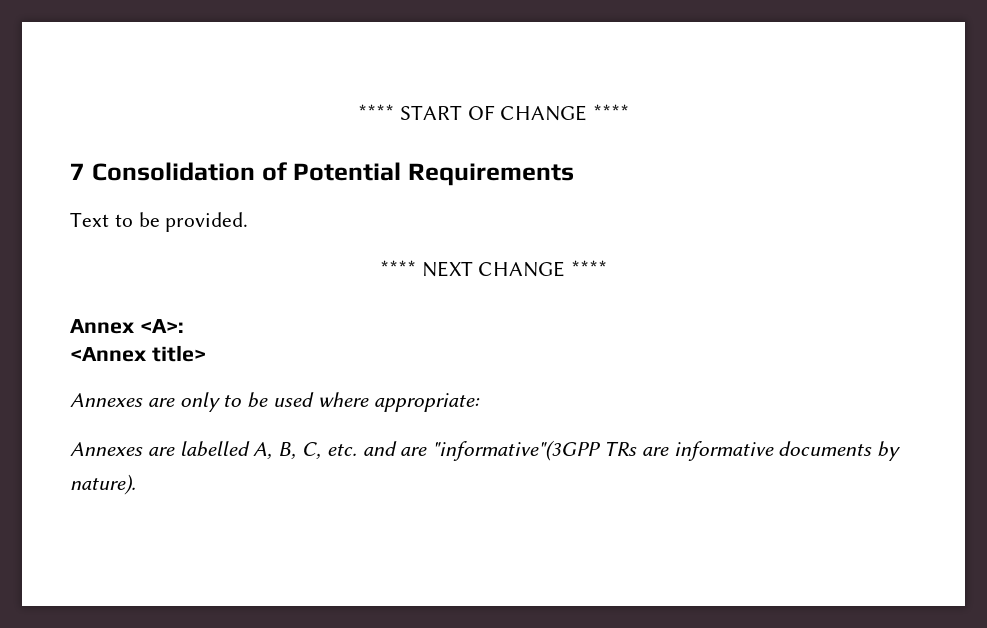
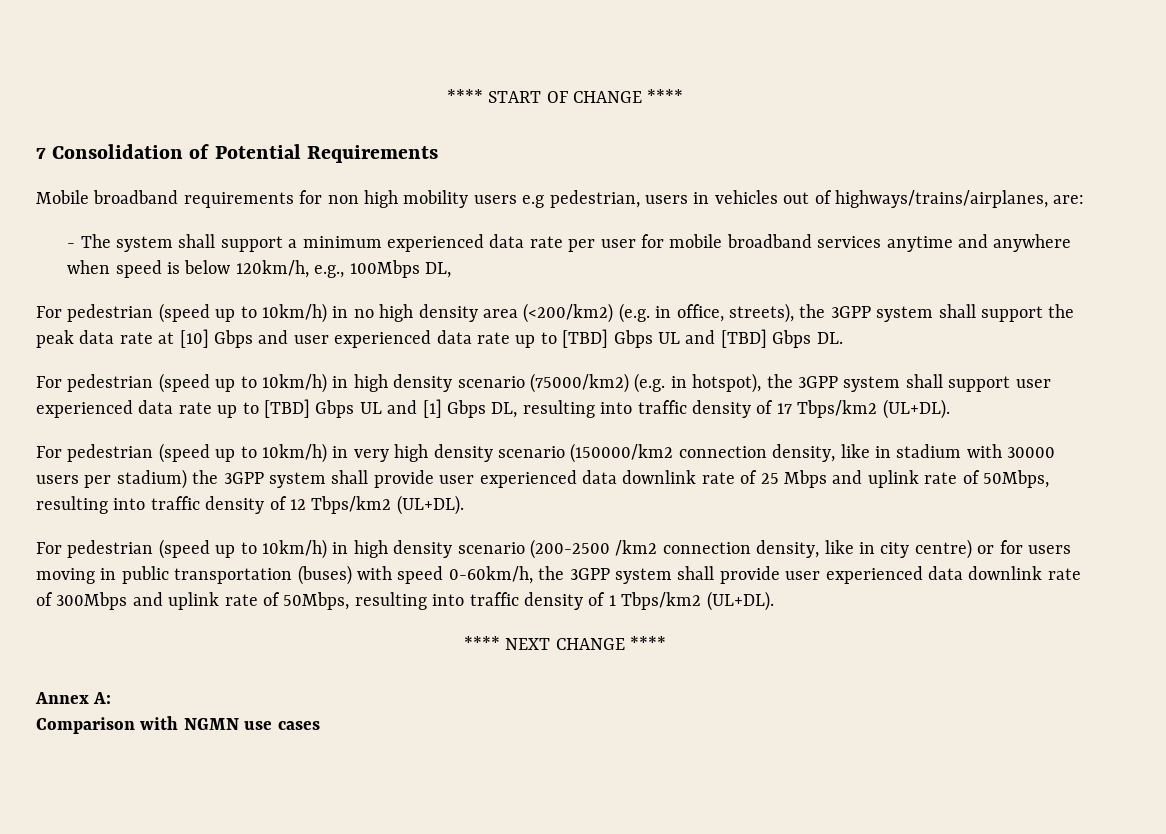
- Text to be provided.
+ Mobile broadband requirements for non high mobility users e.g pedestrian, users in vehicles out of highways/trains/airplanes, are:
+ - The system shall support a minimum experienced data rate per user for mobile broadband services anytime and anywhere when speed is below 120km/h, e.g., 100Mbps DL,
+ For pedestrian (speed up to 10km/h) in no high density area (<200/km2) (e.g. in office, streets), the 3GPP system shall support the peak data rate at [10] Gbps and user experienced data rate up to [TBD] Gbps UL and [TBD] Gbps DL.
+ For pedestrian (speed up to 10km/h) in high density scenario (75000/km2) (e.g. in hotspot), the 3GPP system shall support user experienced data rate up to [TBD] Gbps UL and [1] Gbps DL, resulting into traffic density of 17 Tbps/km2 (UL+DL).
+ For pedestrian (speed up to 10km/h) in very high density scenario (150000/km2 connection density, like in stadium with 30000 users per stadium) the 3GPP system shall provide user experienced data downlink rate of 25 Mbps and uplink rate of 50Mbps, resulting into traffic density of 12 Tbps/km2 (UL+DL).
+ For pedestrian (speed up to 10km/h) in high density scenario (200-2500 /km2 connection density, like in city centre) or for users moving in public transportation (buses) with speed 0-60km/h, the 3GPP system shall provide user experienced data downlink rate of 300Mbps and uplink rate of 50Mbps, resulting into traffic density of 1 Tbps/km2 (UL+DL).
- Annex <A>:
- <Annex title>
- Annexes are only to be used where appropriate:
- Annexes are labelled A, B, C, etc. and are "informative"(3GPP TRs are informative documents by nature).
+ Annex A:
+ Comparison with NGMN use cases

